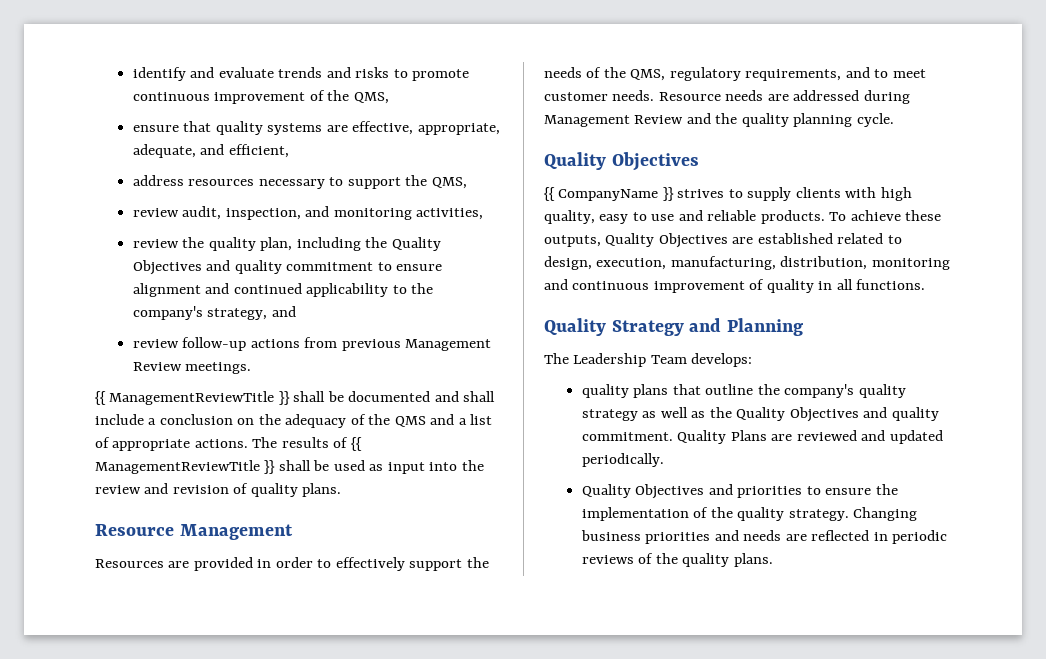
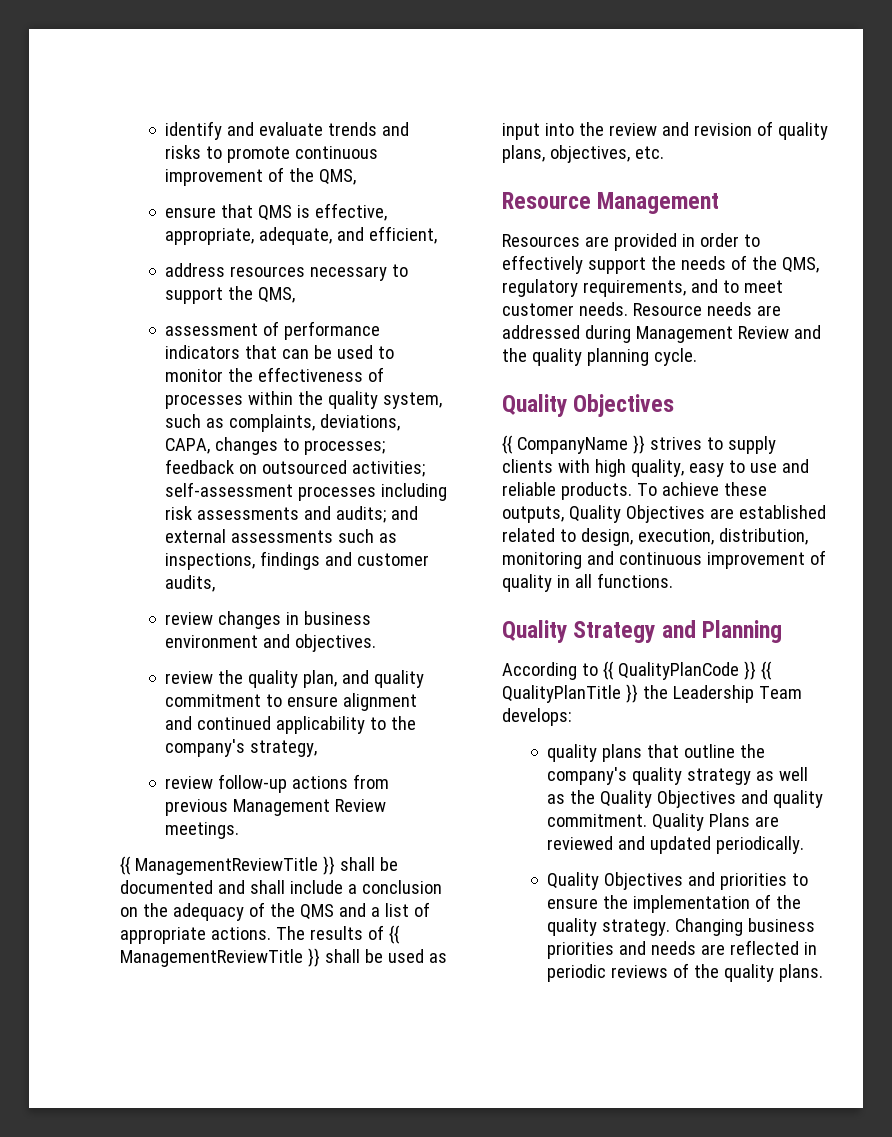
- ensure that quality systems are effective, appropriate, adequate, and efficient,
+ ensure that QMS is effective, appropriate, adequate, and efficient,
- review audit, inspection, and monitoring activities,
+ assessment of performance indicators that can be used to monitor the effectiveness of processes within the quality system, such as complaints, deviations, CAPA, changes to processes; feedback on outsourced activities; self-assessment processes including risk assessments and audits; and external assessments such as inspections, findings and customer audits,
+ review changes in business environment and objectives.
- review the quality plan, including the Quality Objectives and quality commitment to ensure alignment and continued applicability to the company's strategy, and
+ review the quality plan, and quality commitment to ensure alignment and continued applicability to the company's strategy,
- The results of {{ ManagementReviewTitle }} shall be used as input into the review and revision of quality plans.
+ The results of {{ ManagementReviewTitle }} shall be used as input into the review and revision of quality plans, objectives, etc.
- To achieve these outputs, Quality Objectives are established related to design, execution, manufacturing, distribution, monitoring and continuous improvement of quality in all functions.
+ To achieve these outputs, Quality Objectives are established related to design, execution, distribution, monitoring and continuous improvement of quality in all functions.
- The Leadership Team develops:
+ According to {{ QualityPlanCode }} {{ QualityPlanTitle }} the Leadership Team develops:

